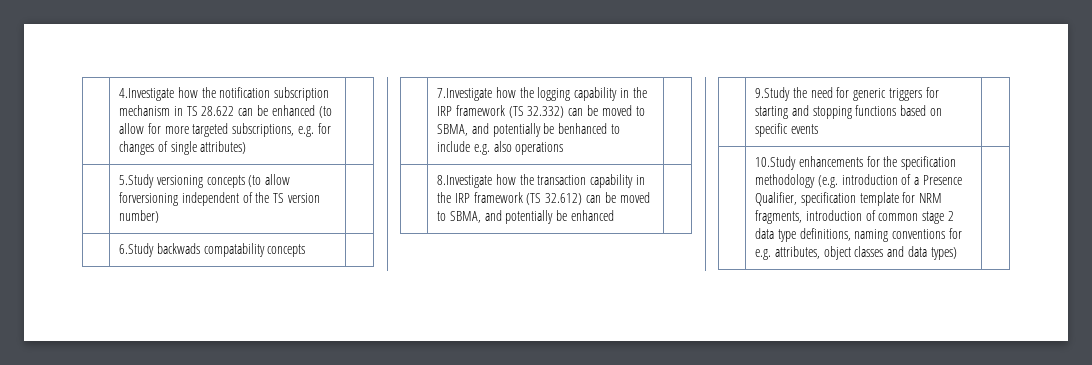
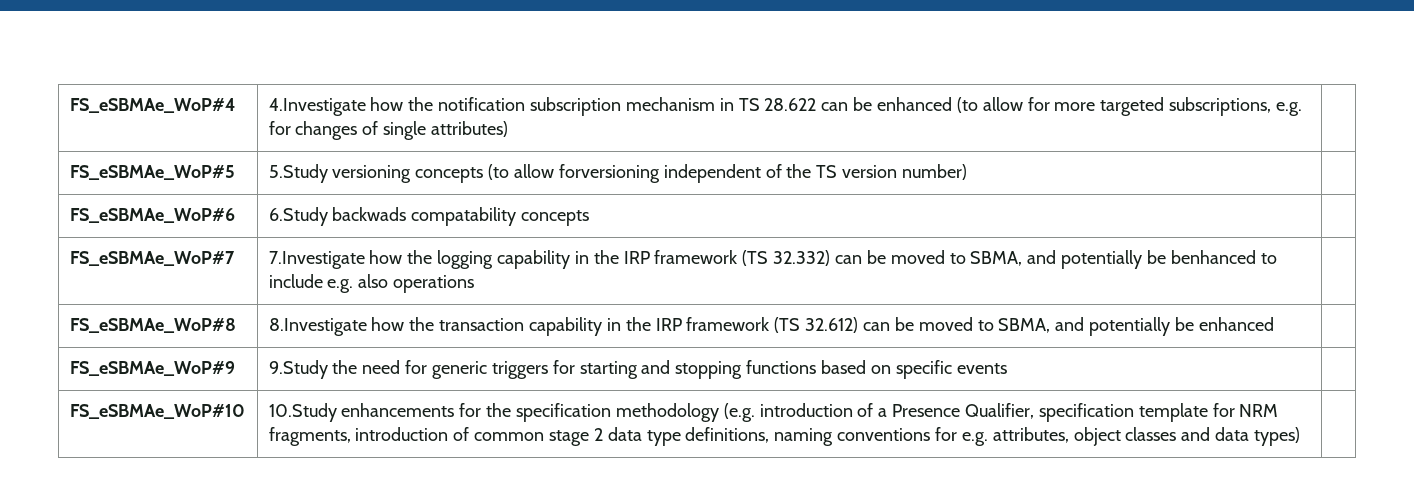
- | 4.Investigate how the notification subscription mechanism in TS 28.622 can be enhanced (to allow for more targeted subscriptions, e.g. for changes of single attributes) |
+ FS_eSBMAe_WoP#4 | 4.Investigate how the notification subscription mechanism in TS 28.622 can be enhanced (to allow for more targeted subscriptions, e.g. for changes of single attributes) |
- | 5.Study versioning concepts (to allow forversioning independent of the TS version number) |
+ FS_eSBMAe_WoP#5 | 5.Study versioning concepts (to allow forversioning independent of the TS version number) |
- | 6.Study backwads compatability concepts |
+ FS_eSBMAe_WoP#6 | 6.Study backwads compatability concepts |
- | 7.Investigate how the logging capability in the IRP framework (TS 32.332) can be moved to SBMA, and potentially be benhanced to include e.g. also operations |
+ FS_eSBMAe_WoP#7 | 7.Investigate how the logging capability in the IRP framework (TS 32.332) can be moved to SBMA, and potentially be benhanced to include e.g. also operations |
- | 8.Investigate how the transaction capability in the IRP framework (TS 32.612) can be moved to SBMA, and potentially be enhanced |
+ FS_eSBMAe_WoP#8 | 8.Investigate how the transaction capability in the IRP framework (TS 32.612) can be moved to SBMA, and potentially be enhanced |
- | 9.Study the need for generic triggers for starting and stopping functions based on specific events |
+ FS_eSBMAe_WoP#9 | 9.Study the need for generic triggers for starting and stopping functions based on specific events |
- | 10.Study enhancements for the specification methodology (e.g. introduction of a Presence Qualifier, specification template for NRM fragments, introduction of common stage 2 data type definitions, naming conventions for e.g. attributes, object classes and data types) |
+ FS_eSBMAe_WoP#10 | 10.Study enhancements for the specification methodology (e.g. introduction of a Presence Qualifier, specification template for NRM fragments, introduction of common stage 2 data type definitions, naming conventions for e.g. attributes, object classes and data types) |

